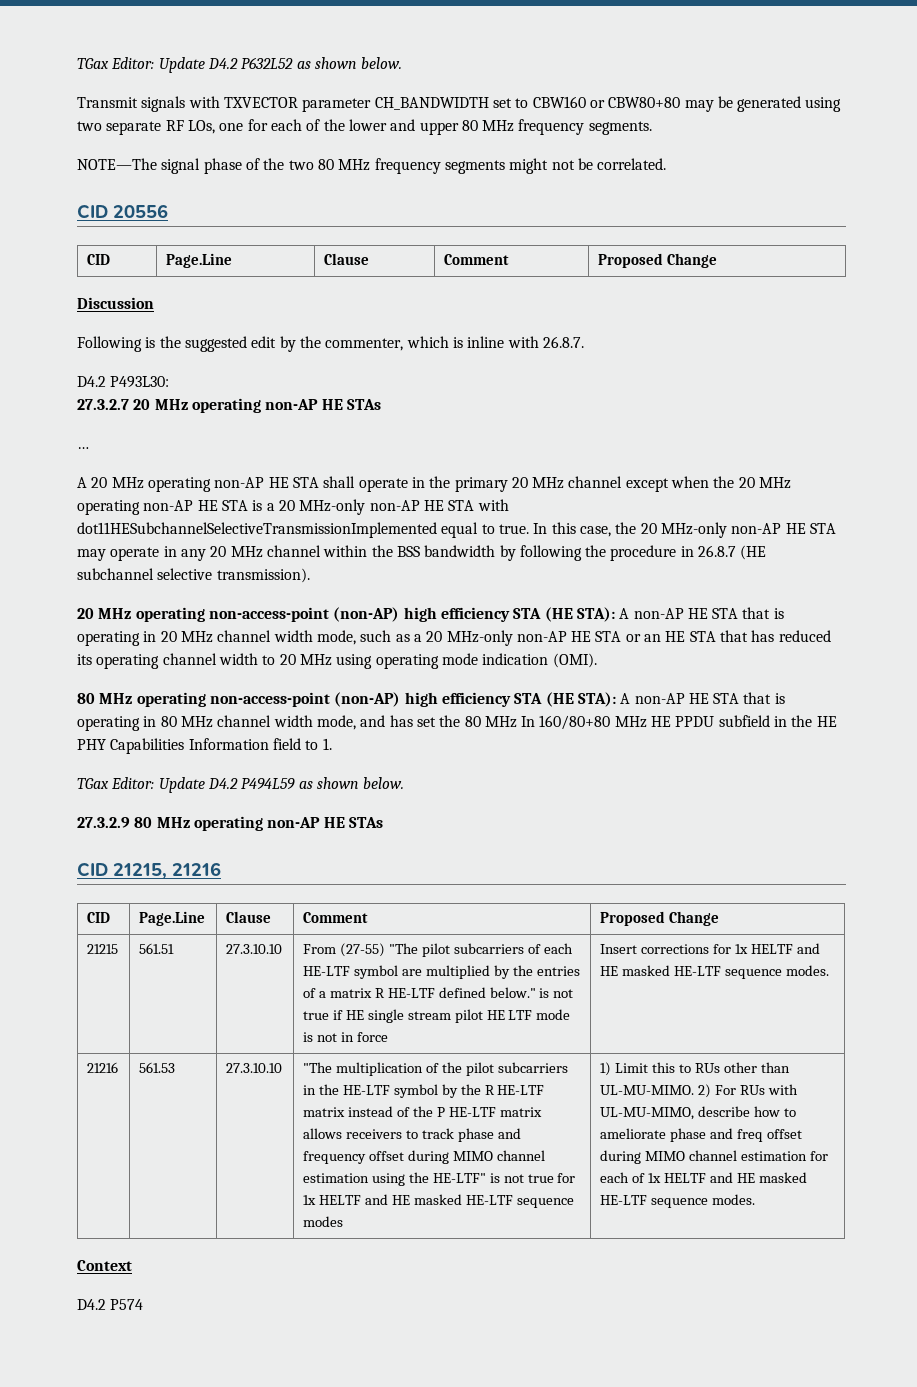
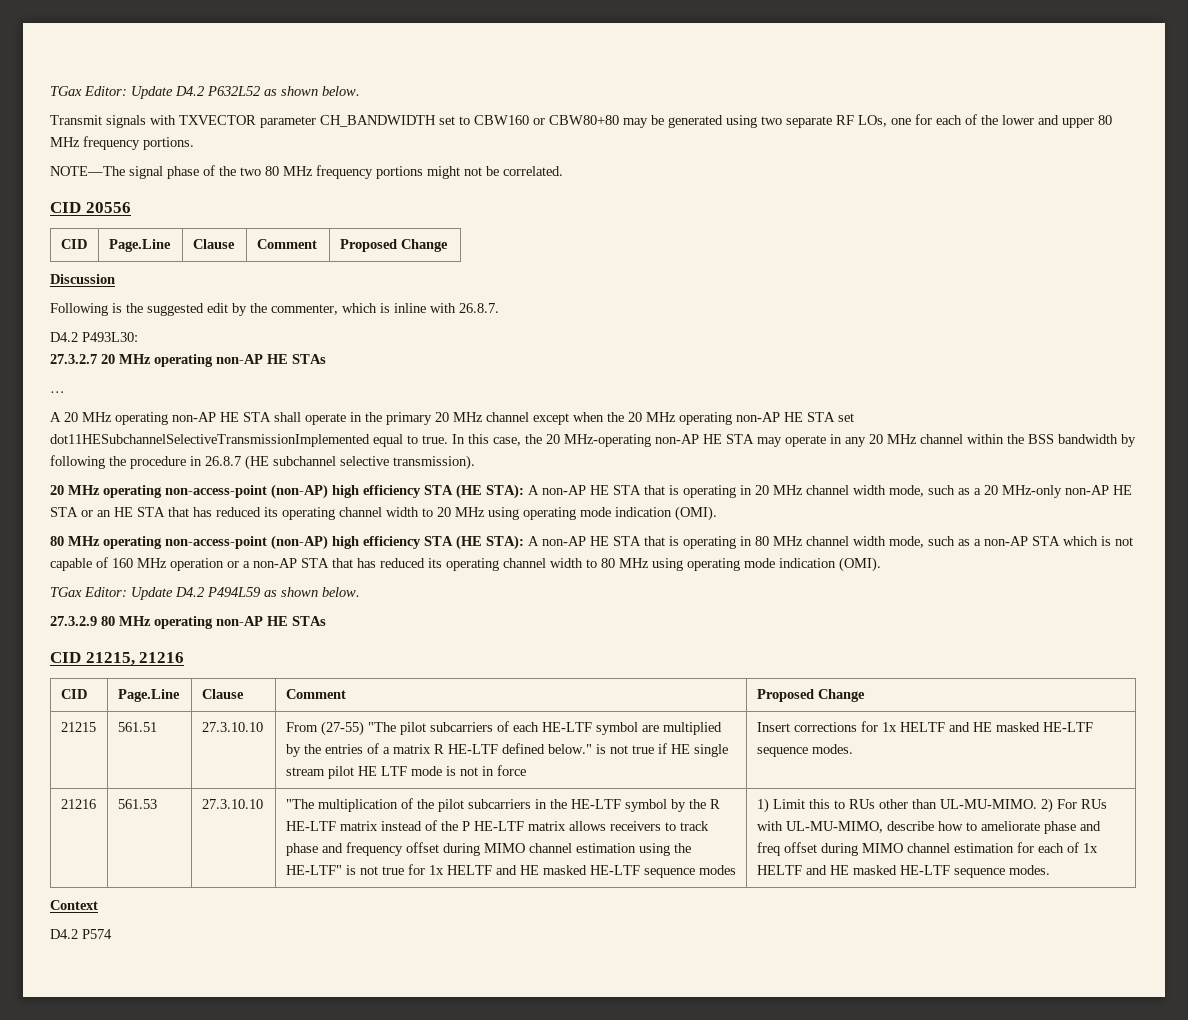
- Transmit signals with TXVECTOR parameter CH_BANDWIDTH set to CBW160 or CBW80+80 may be generated using two separate RF LOs, one for each of the lower and upper 80 MHz frequency segments.
+ Transmit signals with TXVECTOR parameter CH_BANDWIDTH set to CBW160 or CBW80+80 may be generated using two separate RF LOs, one for each of the lower and upper 80 MHz frequency portions.
- NOTE—The signal phase of the two 80 MHz frequency segments might not be correlated.
+ NOTE—The signal phase of the two 80 MHz frequency portions might not be correlated.
- A 20 MHz operating non-AP HE STA shall operate in the primary 20 MHz channel except when the 20 MHz operating non-AP HE STA is a 20 MHz-only non-AP HE STA with dot11HESubchannelSelectiveTransmissionImplemented equal to true.
+ A 20 MHz operating non-AP HE STA shall operate in the primary 20 MHz channel except when the 20 MHz operating non-AP HE STA set dot11HESubchannelSelectiveTransmissionImplemented equal to true.
- In this case, the 20 MHz-only non-AP HE STA may operate in any 20 MHz channel within the BSS bandwidth by following the procedure in 26.8.7 (HE subchannel selective transmission).
+ In this case, the 20 MHz-operating non-AP HE STA may operate in any 20 MHz channel within the BSS bandwidth by following the procedure in 26.8.7 (HE subchannel selective transmission).
- 80 MHz operating non-access-point (non-AP) high efficiency STA (HE STA): A non-AP HE STA that is operating in 80 MHz channel width mode, and has set the 80 MHz In 160/80+80 MHz HE PPDU subfield in the HE PHY Capabilities Information field to 1.
+ 80 MHz operating non-access-point (non-AP) high efficiency STA (HE STA): A non-AP HE STA that is operating in 80 MHz channel width mode, such as a non-AP STA which is not capable of 160 MHz operation or a non-AP STA that has reduced its operating channel width to 80 MHz using operating mode indication (OMI).

